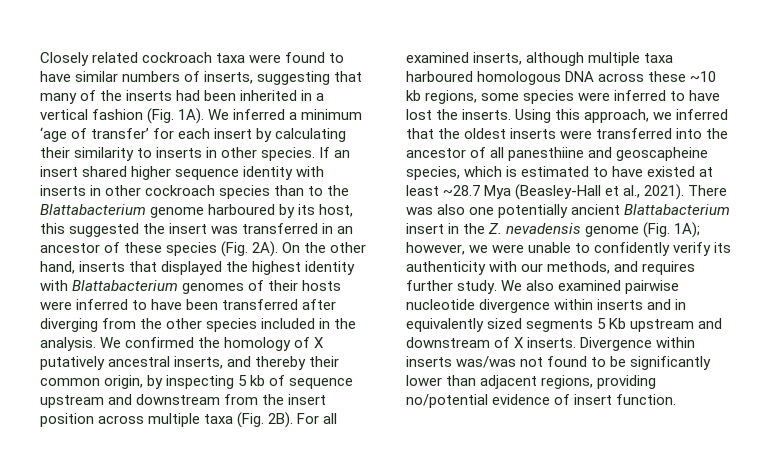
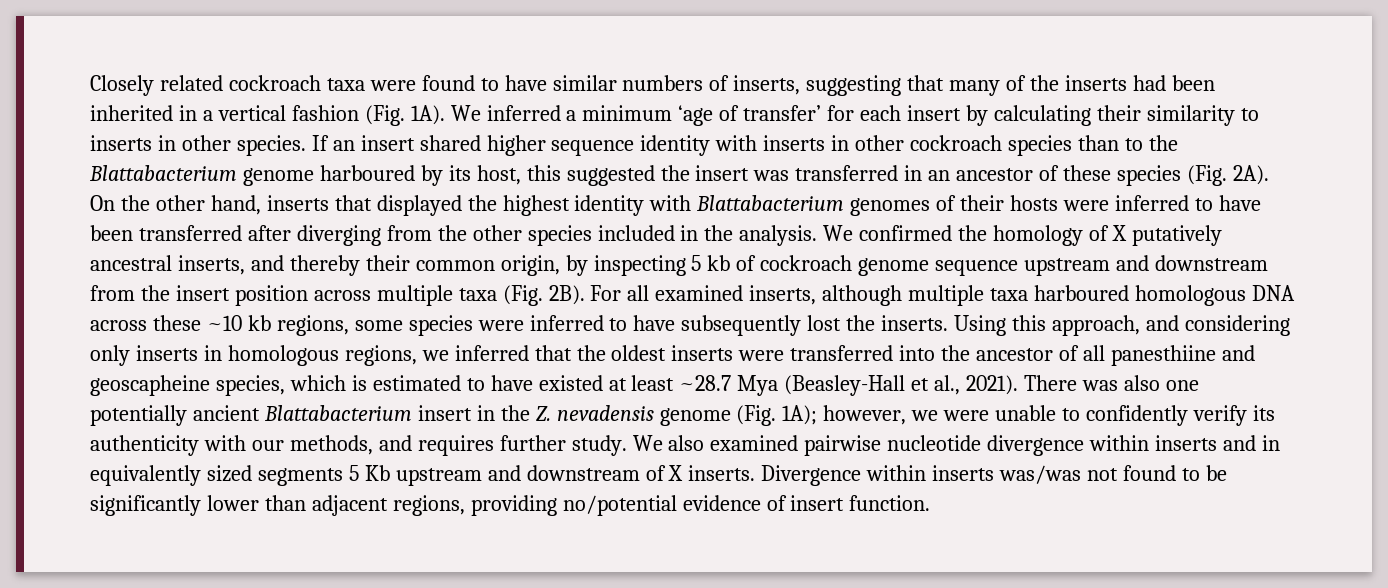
- We confirmed the homology of X putatively ancestral inserts, and thereby their common origin, by inspecting 5 kb of sequence upstream and downstream from the insert position across multiple taxa (Fig. 2B).
+ We confirmed the homology of X putatively ancestral inserts, and thereby their common origin, by inspecting 5 kb of cockroach genome sequence upstream and downstream from the insert position across multiple taxa (Fig. 2B).
- For all examined inserts, although multiple taxa harboured homologous DNA across these ~10 kb regions, some species were inferred to have lost the inserts.
+ For all examined inserts, although multiple taxa harboured homologous DNA across these ~10 kb regions, some species were inferred to have subsequently lost the inserts.
- Using this approach, we inferred that the oldest inserts were transferred into the ancestor of all panesthiine and geoscapheine species, which is estimated to have existed at least ~28.7 Mya (Beasley-Hall et al., 2021).
+ Using this approach, and considering only inserts in homologous regions, we inferred that the oldest inserts were transferred into the ancestor of all panesthiine and geoscapheine species, which is estimated to have existed at least ~28.7 Mya (Beasley-Hall et al., 2021).

